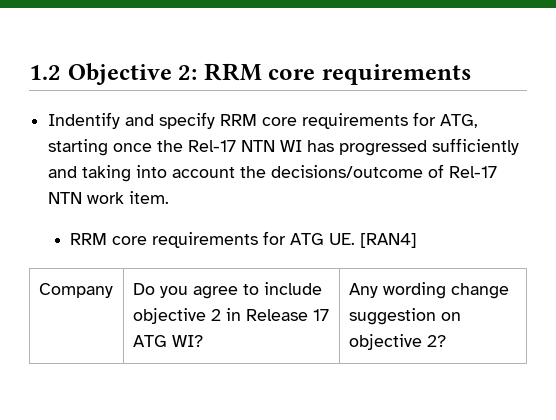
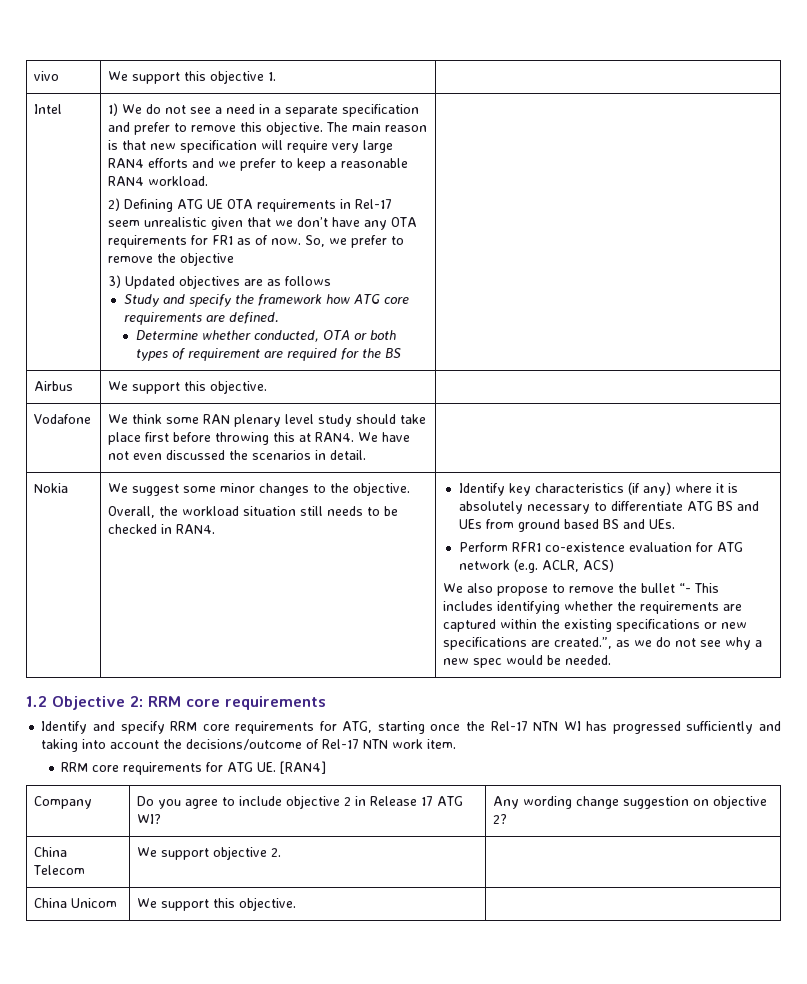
+ vivo | We support this objective 1. |
+ Intel | 1) We do not see a need in a separate specification and prefer to remove this objective. The main reason is that new specification will require very large RAN4 efforts and we prefer to keep a reasonable RAN4 workload.
+ 2) Defining ATG UE OTA requirements in Rel-17 seem unrealistic given that we don’t have any OTA requirements for FR1 as of now. So, we prefer to remove the objective
+ 3) Updated objectives are as follows
+ Study and specify the framework how ATG core requirements are defined.
+ Determine whether conducted, OTA or both types of requirement are required for the BS |
+ Airbus | We support this objective. |
+ Vodafone | We think some RAN plenary level study should take place first before throwing this at RAN4. We have not even discussed the scenarios in detail. |
+ Nokia | We suggest some minor changes to the objective.
+ Overall, the workload situation still needs to be checked in RAN4. | Identify key characteristics (if any) where it is absolutely necessary to differentiate ATG BS and UEs from ground based BS and UEs.
+ Perform RFR1 co-existence evaluation for ATG network (e.g. ACLR, ACS)
+ We also propose to remove the bullet “- This includes identifying whether the requirements are captured within the existing specifications or new specifications are created.”, as we do not see why a new spec would be needed.
- Indentify and specify RRM core requirements for ATG, starting once the Rel-17 NTN WI has progressed sufficiently and taking into account the decisions/outcome of Rel-17 NTN work item.
+ Identify and specify RRM core requirements for ATG, starting once the Rel-17 NTN WI has progressed sufficiently and taking into account the decisions/outcome of Rel-17 NTN work item.
+ China Telecom | We support objective 2. |
+ China Unicom | We support this objective. |

